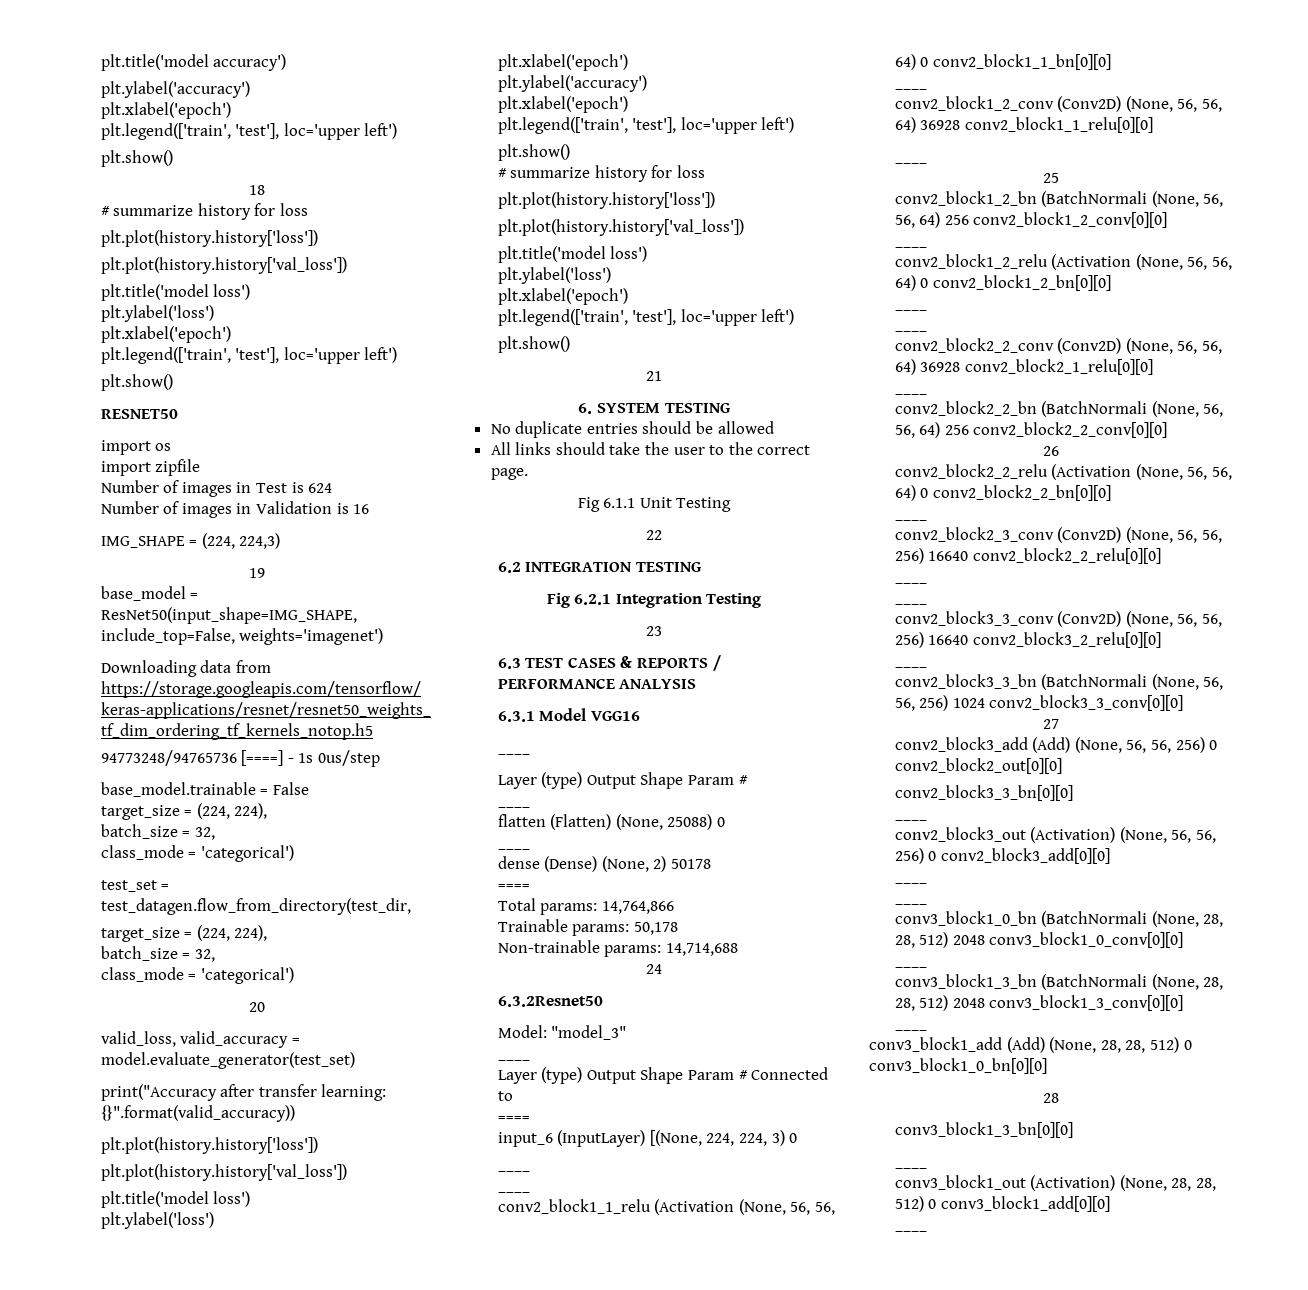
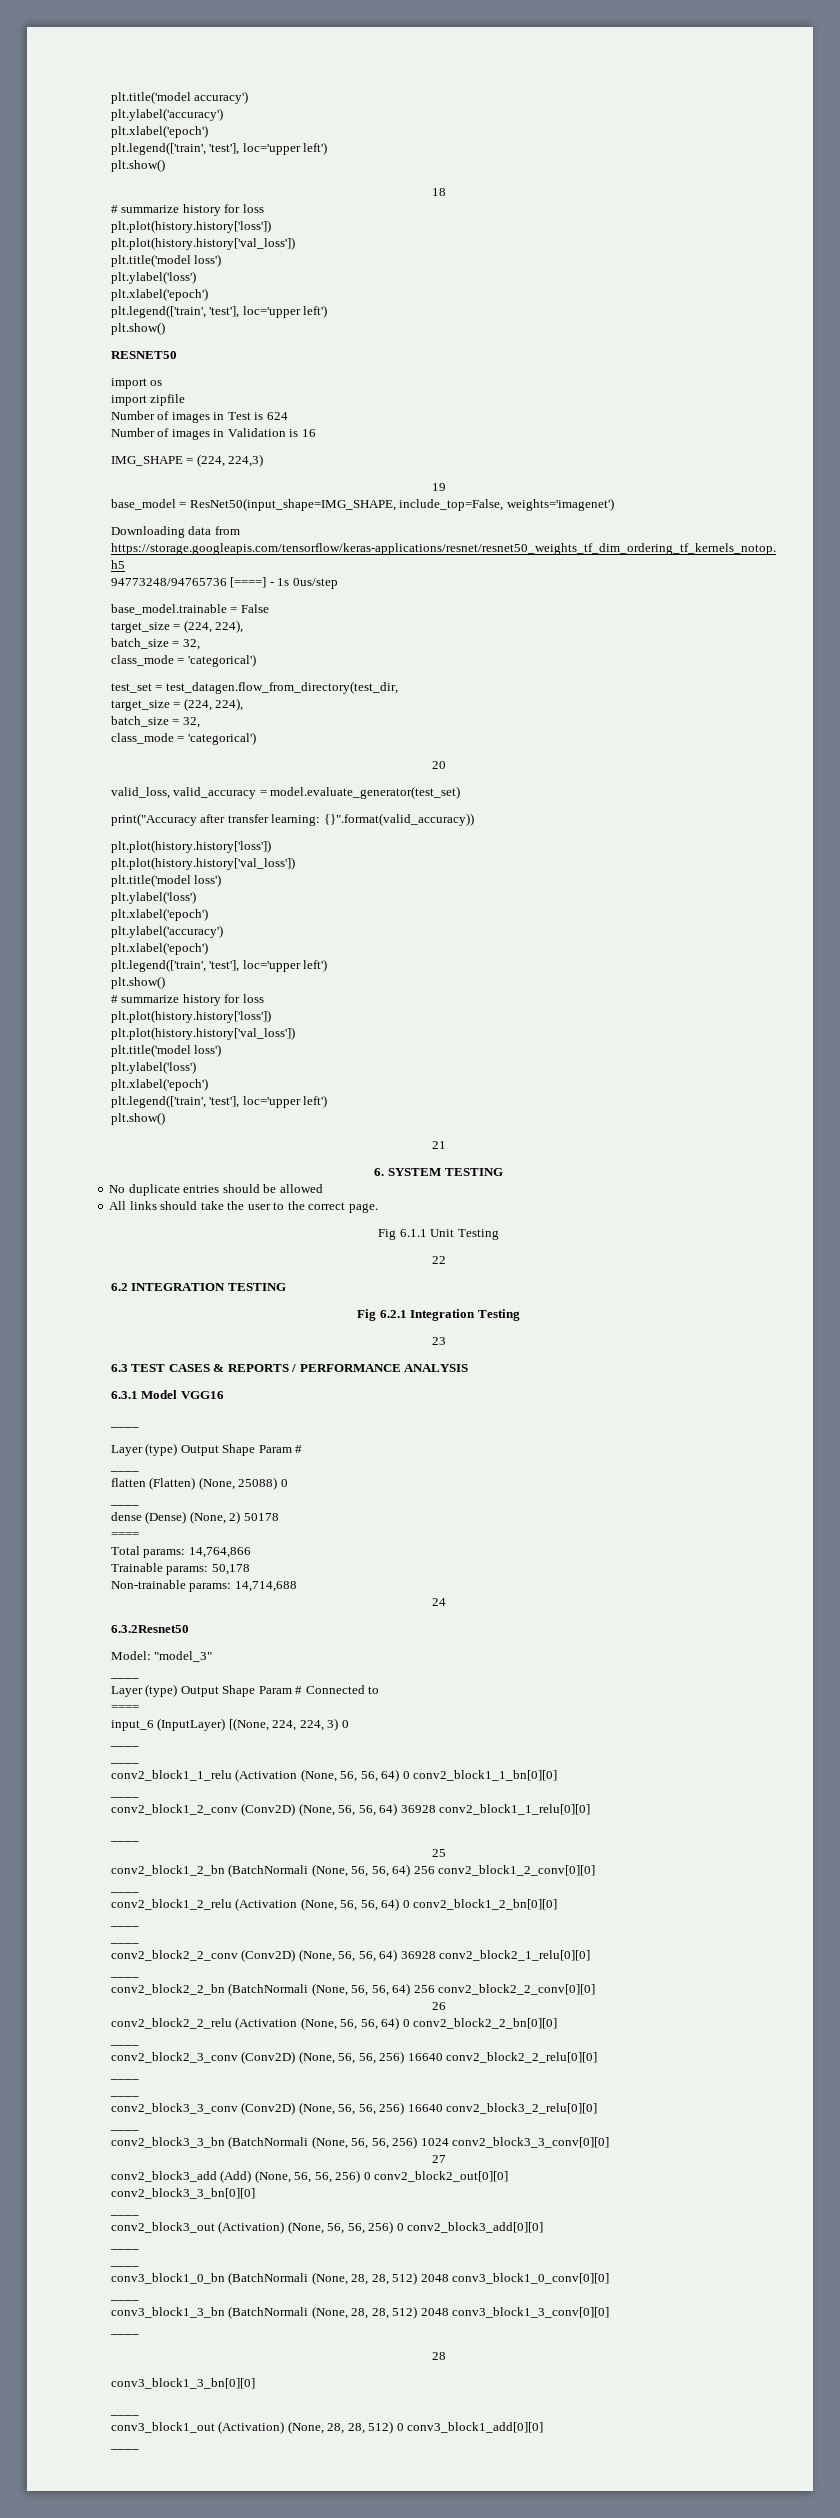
- conv3_block1_add (Add) (None, 28, 28, 512) 0 conv3_block1_0_bn[0][0]

